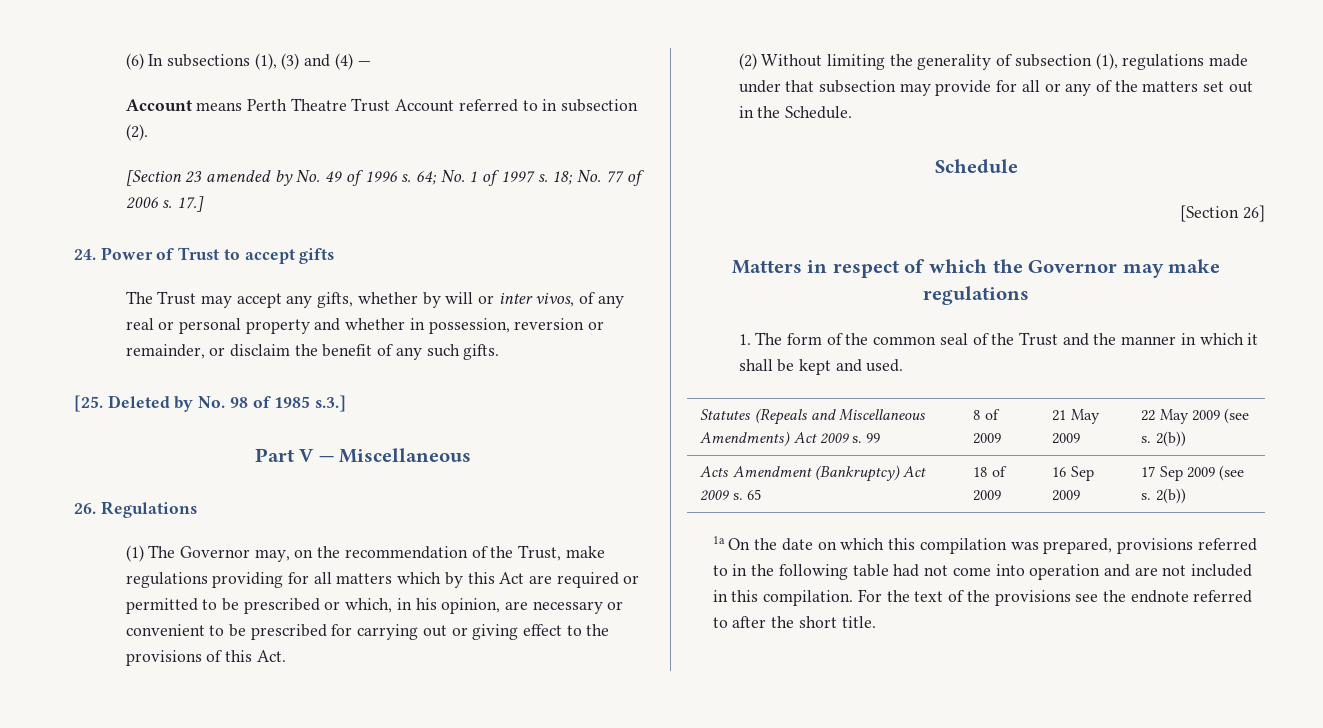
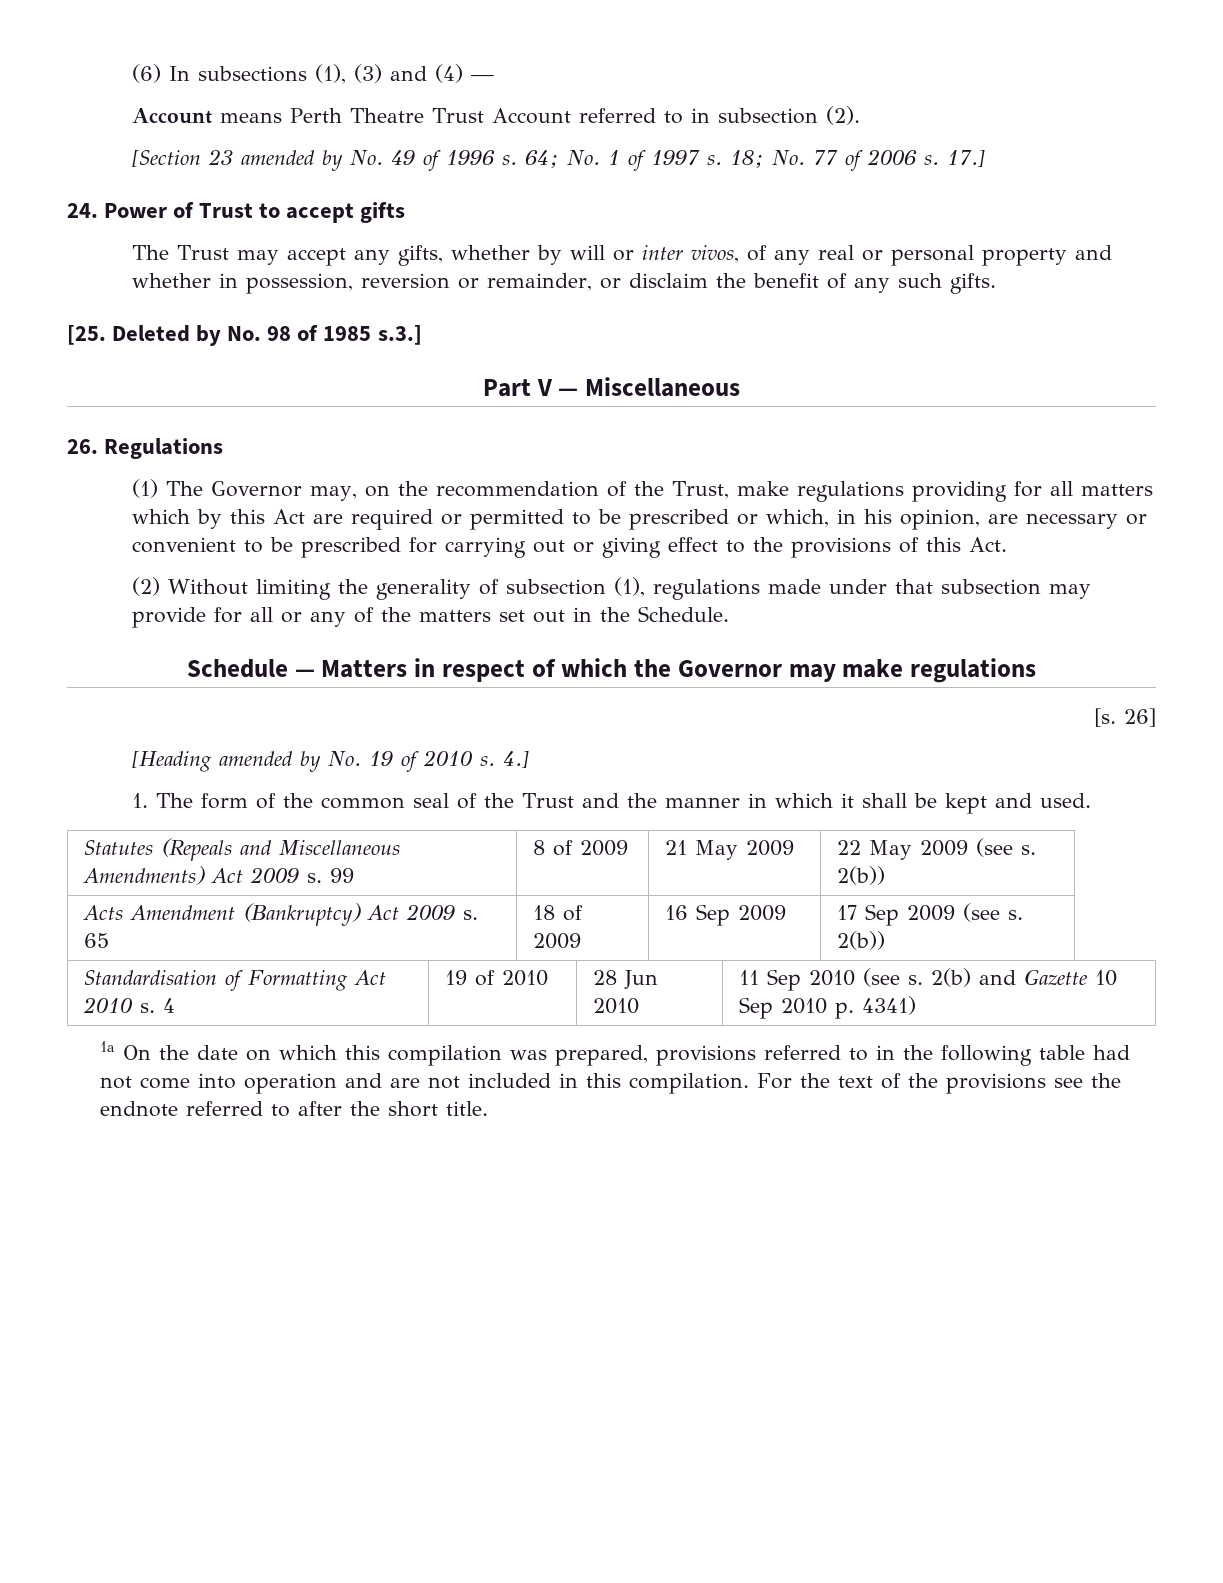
- Schedule
- [Section 26]
- Matters in respect of which the Governor may make regulations
+ Schedule — Matters in respect of which the Governor may make regulations
+ [s. 26]
+ [Heading amended by No. 19 of 2010 s. 4.]
+ Standardisation of Formatting Act 2010 s. 4 | 19 of 2010 | 28 Jun 2010 | 11 Sep 2010 (see s. 2(b) and Gazette 10 Sep 2010 p. 4341)

